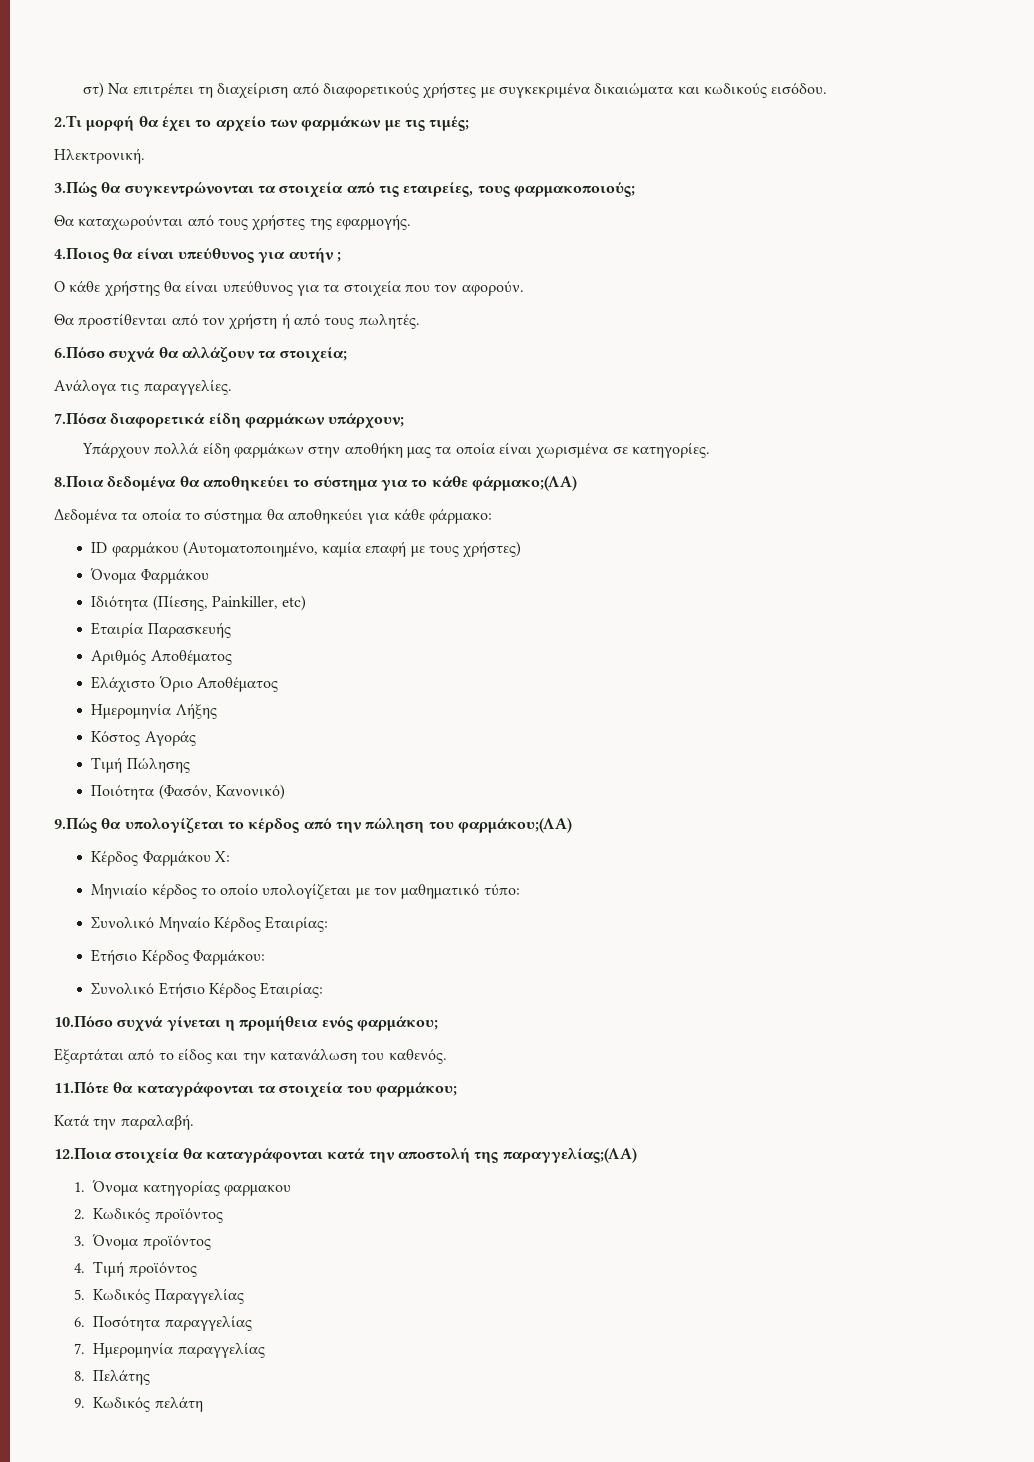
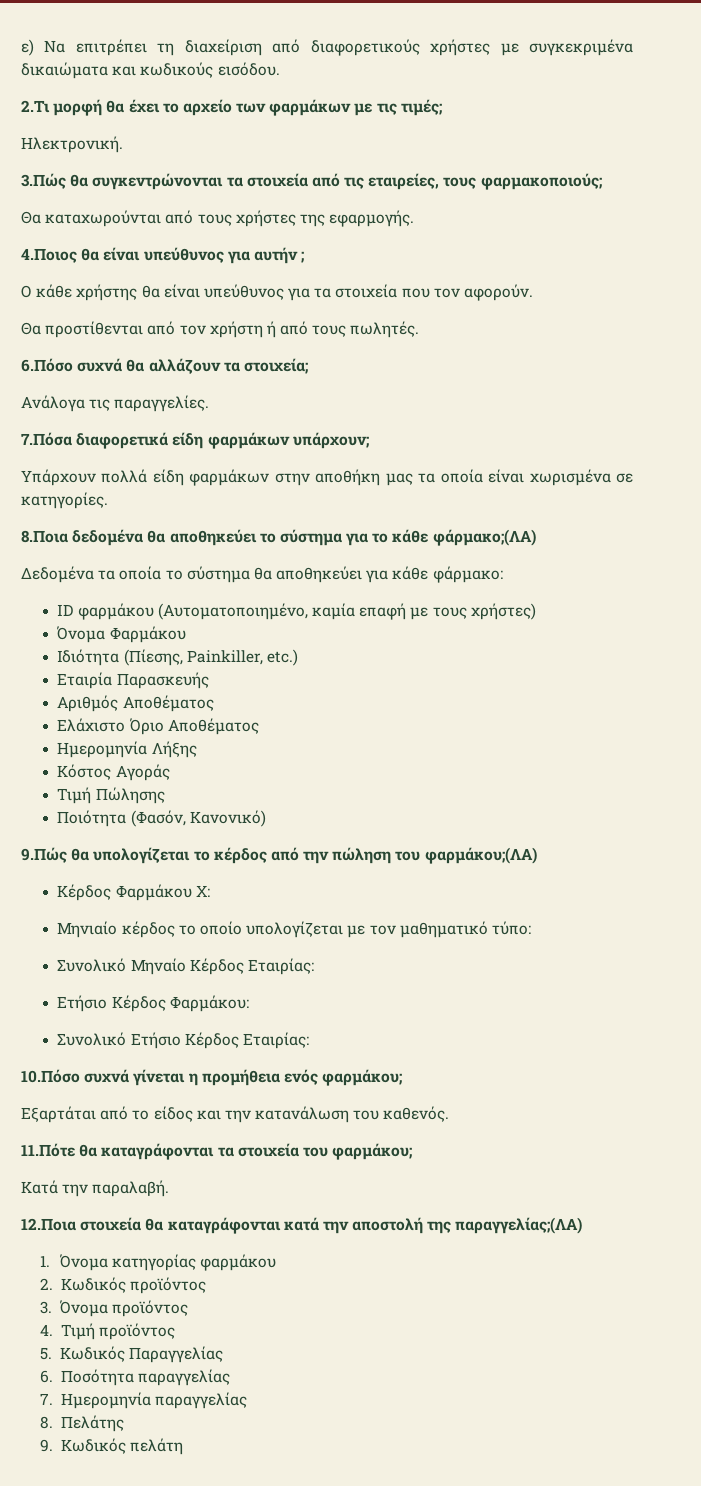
- στ) Να επιτρέπει τη διαχείριση από διαφορετικούς χρήστες με συγκεκριμένα δικαιώματα και κωδικούς εισόδου.
+ ε) Να επιτρέπει τη διαχείριση από διαφορετικούς χρήστες με συγκεκριμένα δικαιώματα και κωδικούς εισόδου.
- Ιδιότητα (Πίεσης, Painkiller, etc)
+ Ιδιότητα (Πίεσης, Painkiller, etc.)
- 1. Όνομα κατηγορίας φαρμακου
+ 1. Όνομα κατηγορίας φαρμάκου

